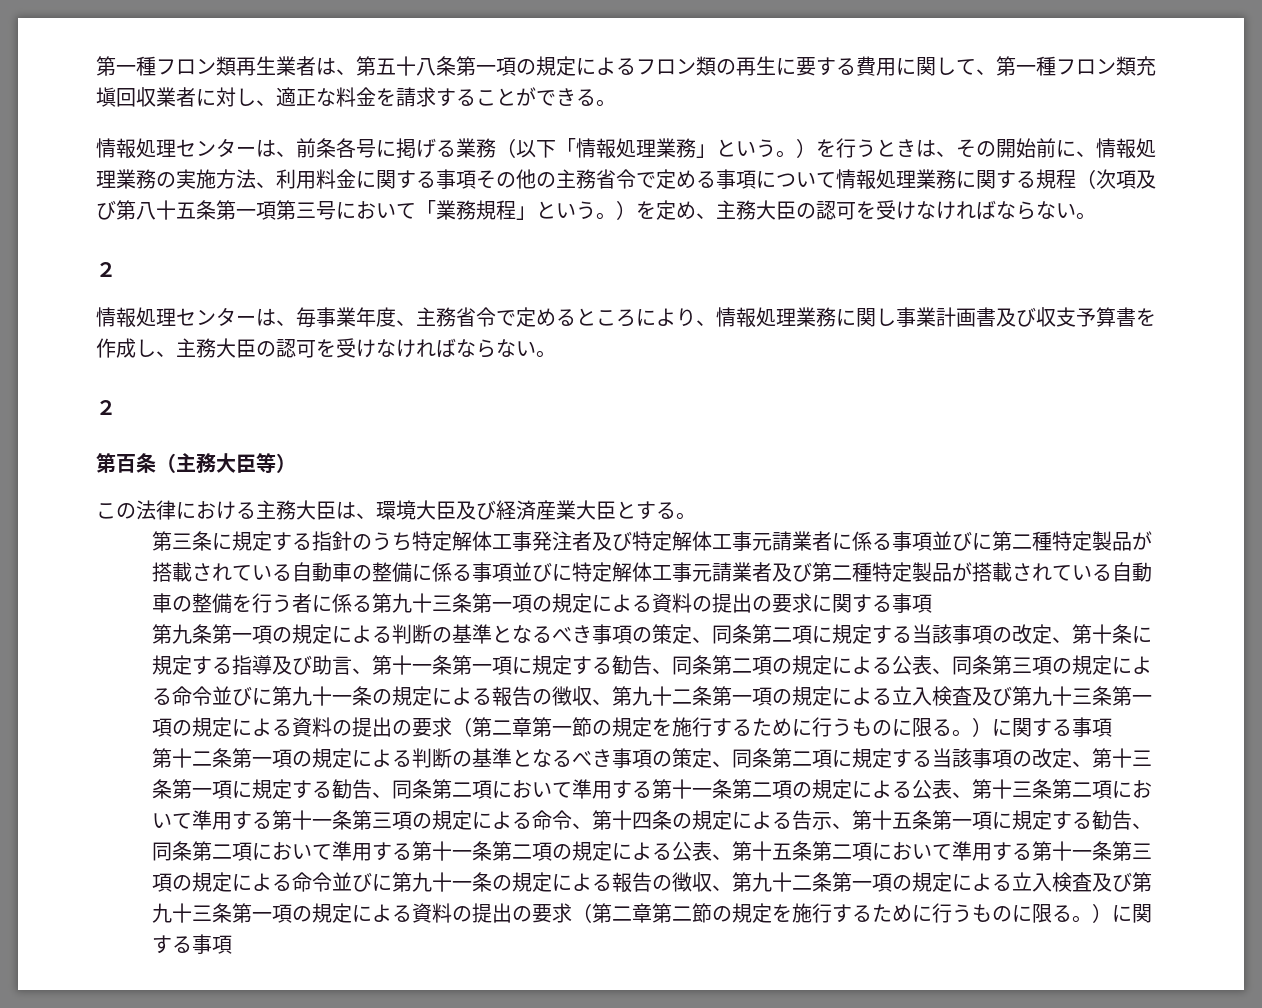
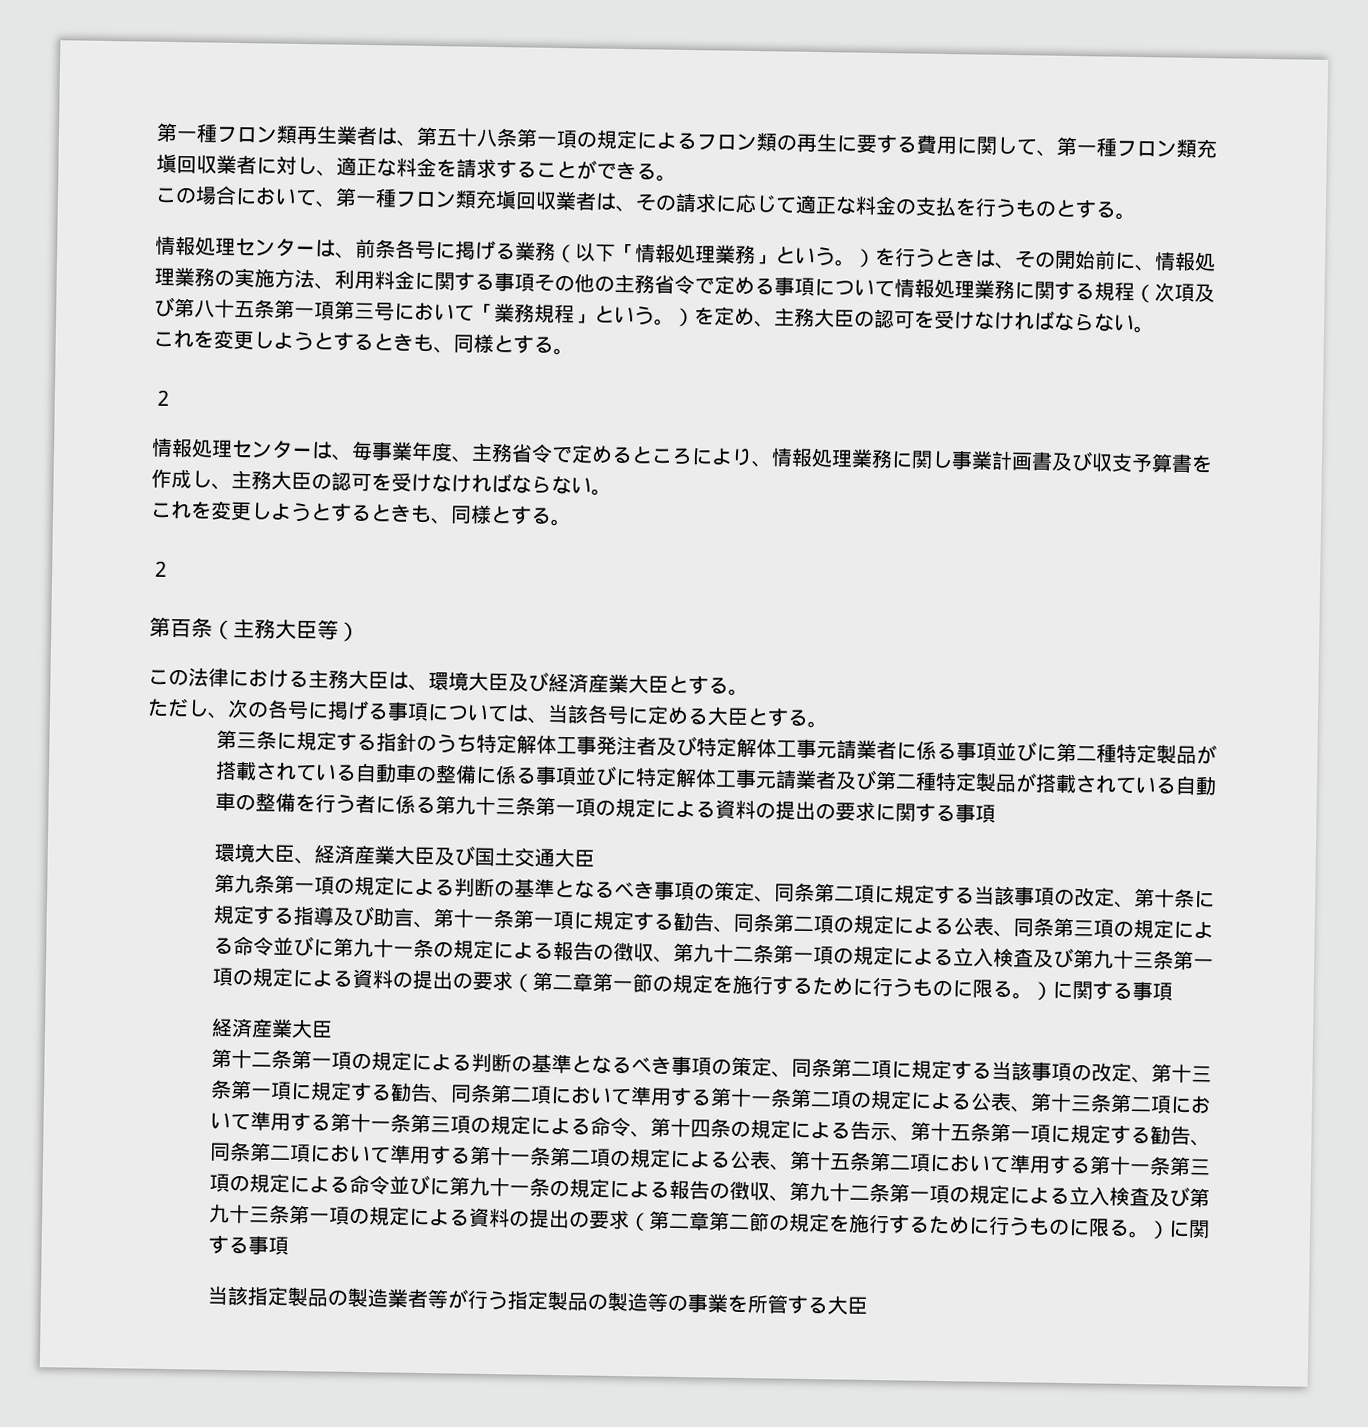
+ この場合において、第一種フロン類充塡回収業者は、その請求に応じて適正な料金の支払を行うものとする。
  情報処理センターは、前条各号に掲げる業務（以下「情報処理業務」という。）を行うときは、その開始前に、情報処理業務の実施方法、利用料金に関する事項その他の主務省令で定める事項について情報処理業務に関する規程（次項及び第八十五条第一項第三号において「業務規程」という。）を定め、主務大臣の認可を受けなければならない。
+ これを変更しようとするときも、同様とする。
  情報処理センターは、毎事業年度、主務省令で定めるところにより、情報処理業務に関し事業計画書及び収支予算書を作成し、主務大臣の認可を受けなければならない。
+ これを変更しようとするときも、同様とする。
+ ただし、次の各号に掲げる事項については、当該各号に定める大臣とする。
+ 環境大臣、経済産業大臣及び国土交通大臣
  第九条第一項の規定による判断の基準となるべき事項の策定、同条第二項に規定する当該事項の改定、第十条に規定する指導及び助言、第十一条第一項に規定する勧告、同条第二項の規定による公表、同条第三項の規定による命令並びに第九十一条の規定による報告の徴収、第九十二条第一項の規定による立入検査及び第九十三条第一項の規定による資料の提出の要求（第二章第一節の規定を施行するために行うものに限る。）に関する事項
+ 経済産業大臣
+ 当該指定製品の製造業者等が行う指定製品の製造等の事業を所管する大臣

